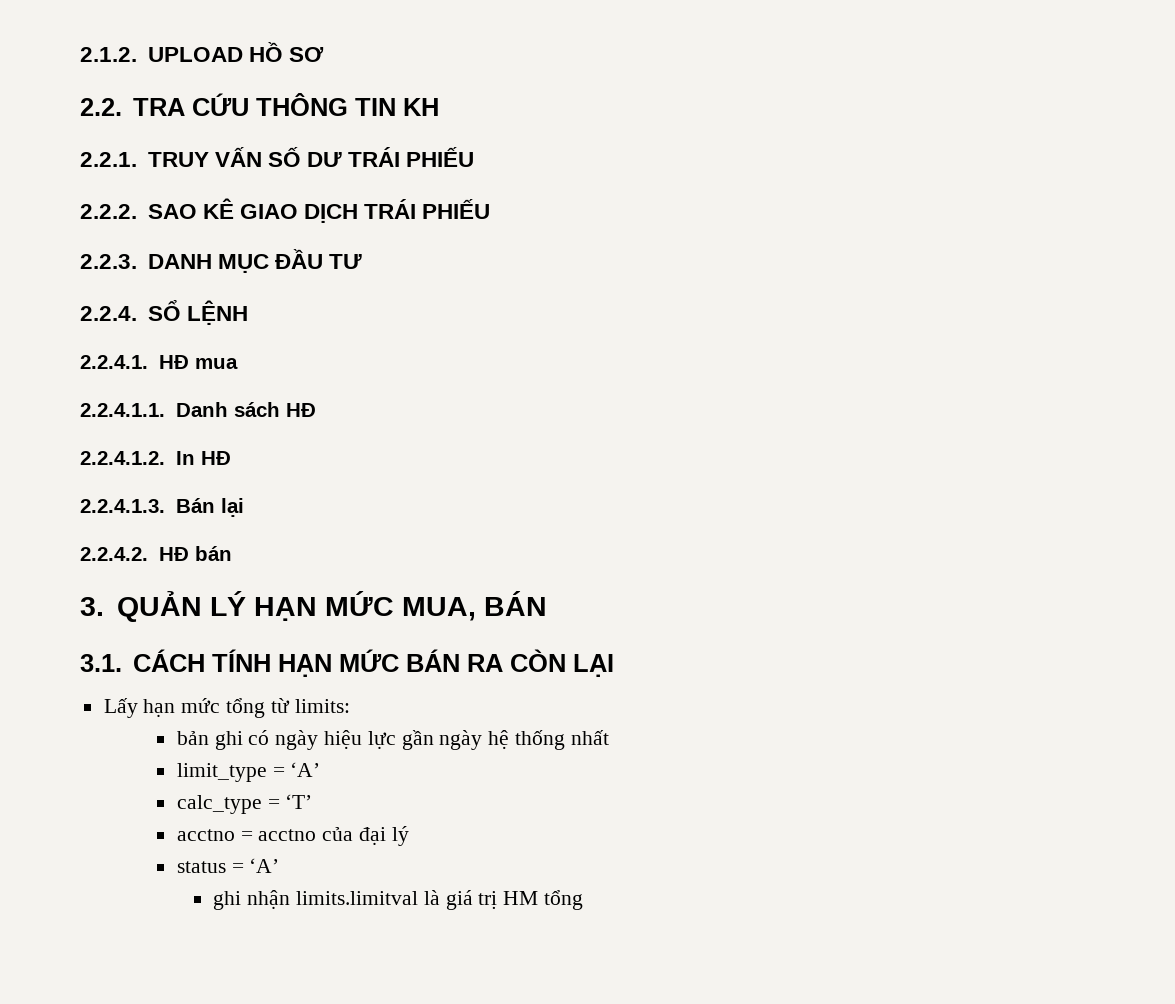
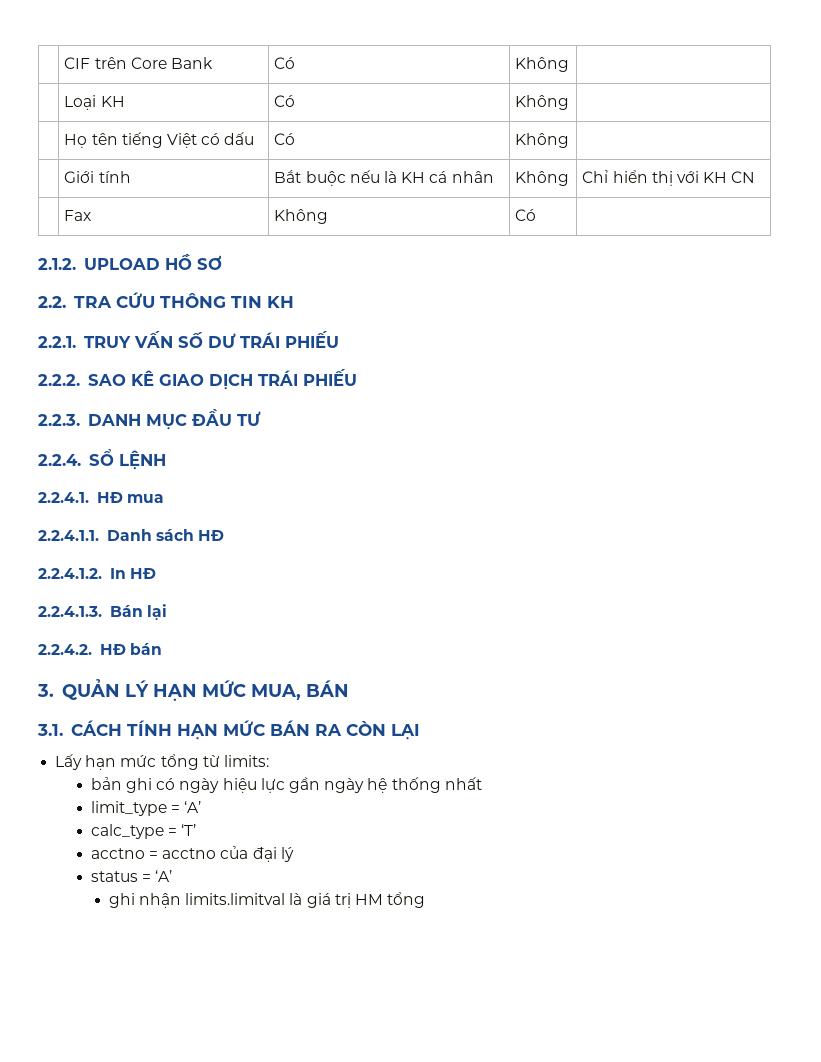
+ | CIF trên Core Bank | Có | Không |
+ | Loại KH | Có | Không |
+ | Họ tên tiếng Việt có dấu | Có | Không |
+ | Giới tính | Bắt buộc nếu là KH cá nhân | Không | Chỉ hiển thị với KH CN
+ | Fax | Không | Có |

